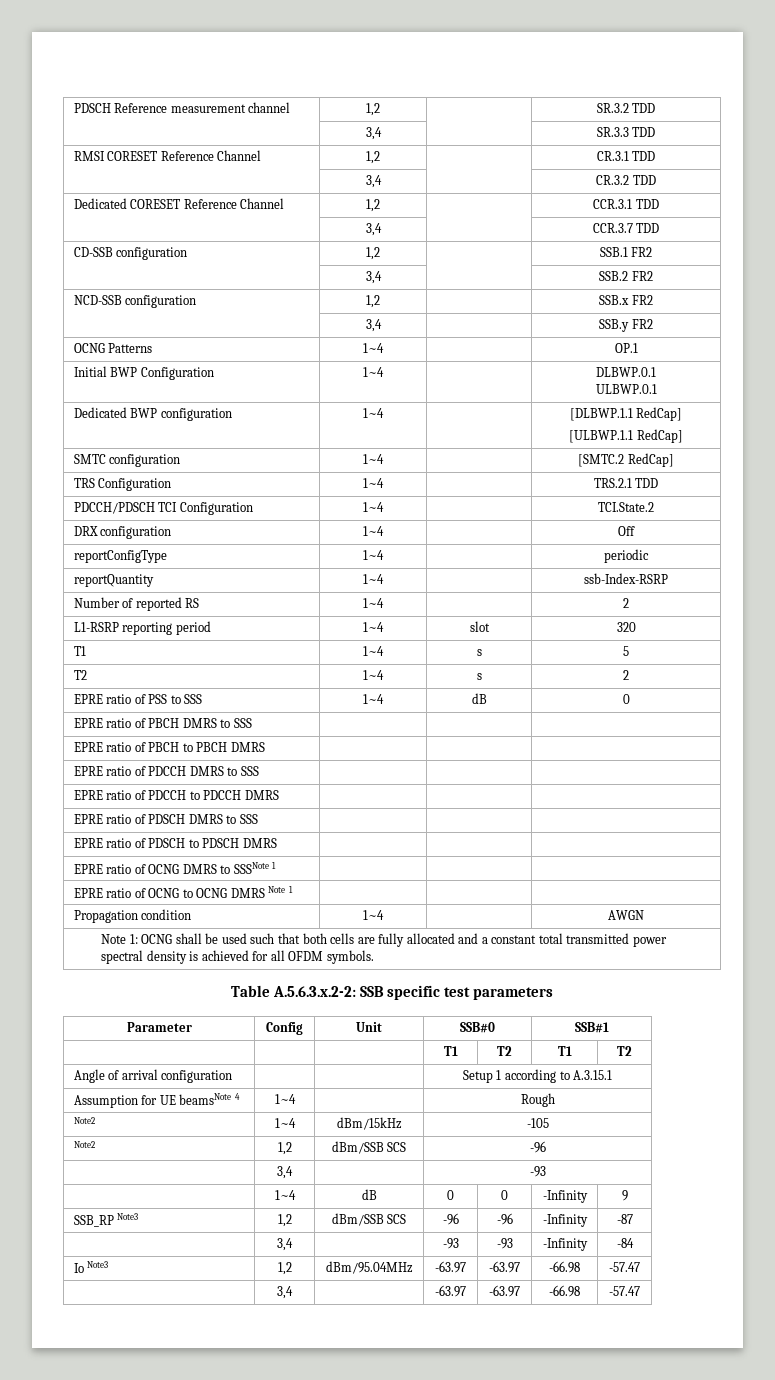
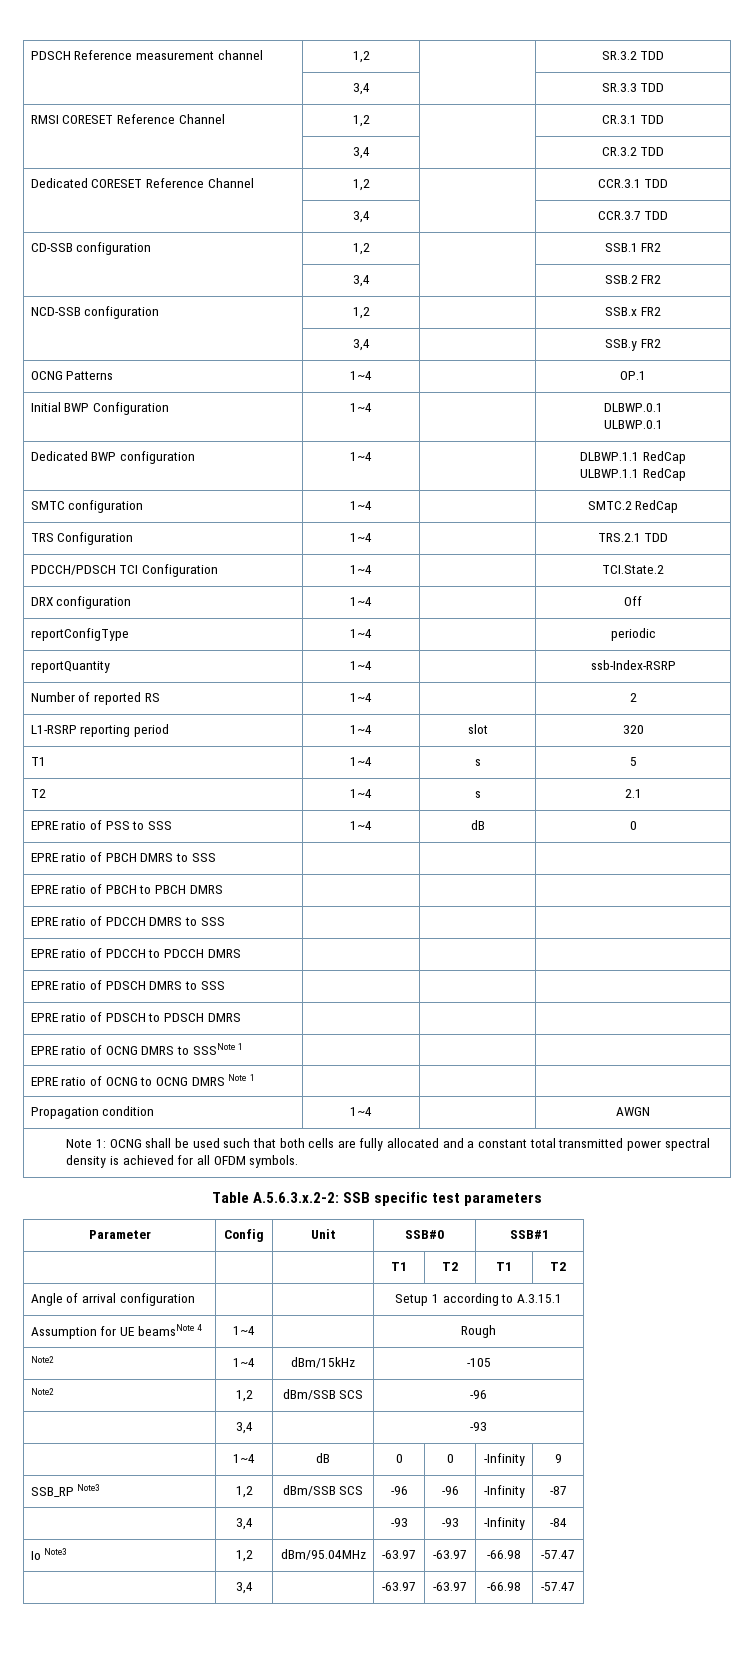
- Dedicated BWP configuration | 1~4 | | [DLBWP.1.1 RedCap]
- [ULBWP.1.1 RedCap]
+ Dedicated BWP configuration | 1~4 | | DLBWP.1.1 RedCap
+ ULBWP.1.1 RedCap
- SMTC configuration | 1~4 | | [SMTC.2 RedCap]
+ SMTC configuration | 1~4 | | SMTC.2 RedCap
- T2 | 1~4 | s | 2
+ T2 | 1~4 | s | 2.1

